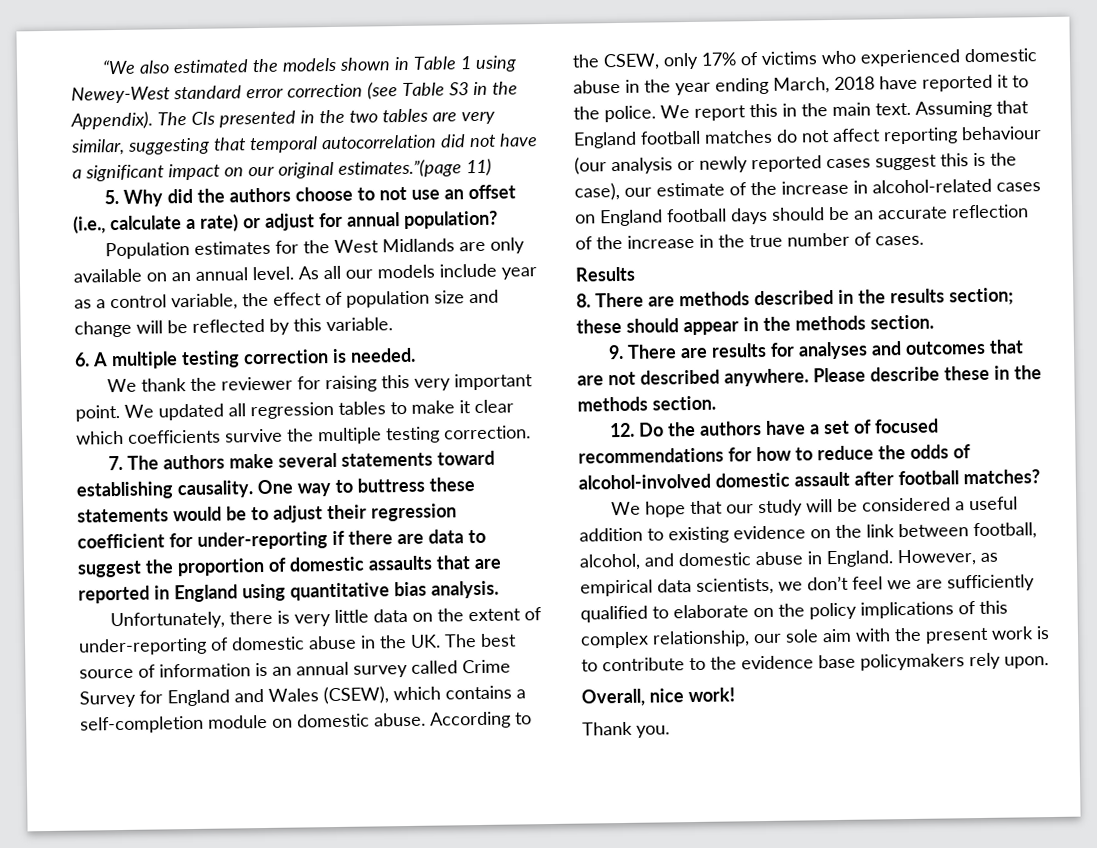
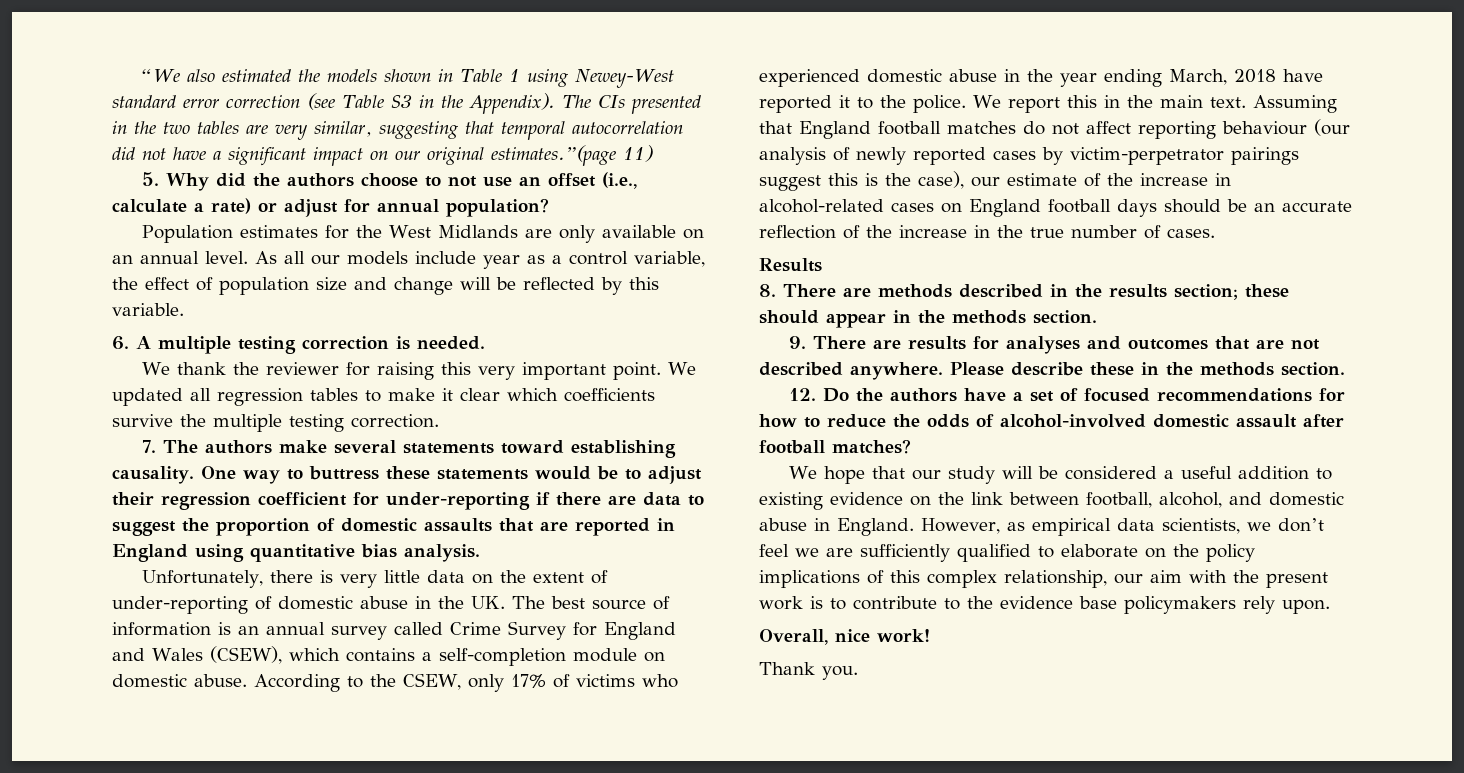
- Assuming that England football matches do not affect reporting behaviour (our analysis or newly reported cases suggest this is the case), our estimate of the increase in alcohol-related cases on England football days should be an accurate reflection of the increase in the true number of cases.
+ Assuming that England football matches do not affect reporting behaviour (our analysis of newly reported cases by victim-perpetrator pairings suggest this is the case), our estimate of the increase in alcohol-related cases on England football days should be an accurate reflection of the increase in the true number of cases.
- However, as empirical data scientists, we don’t feel we are sufficiently qualified to elaborate on the policy implications of this complex relationship, our sole aim with the present work is to contribute to the evidence base policymakers rely upon.
+ However, as empirical data scientists, we don’t feel we are sufficiently qualified to elaborate on the policy implications of this complex relationship, our aim with the present work is to contribute to the evidence base policymakers rely upon.

